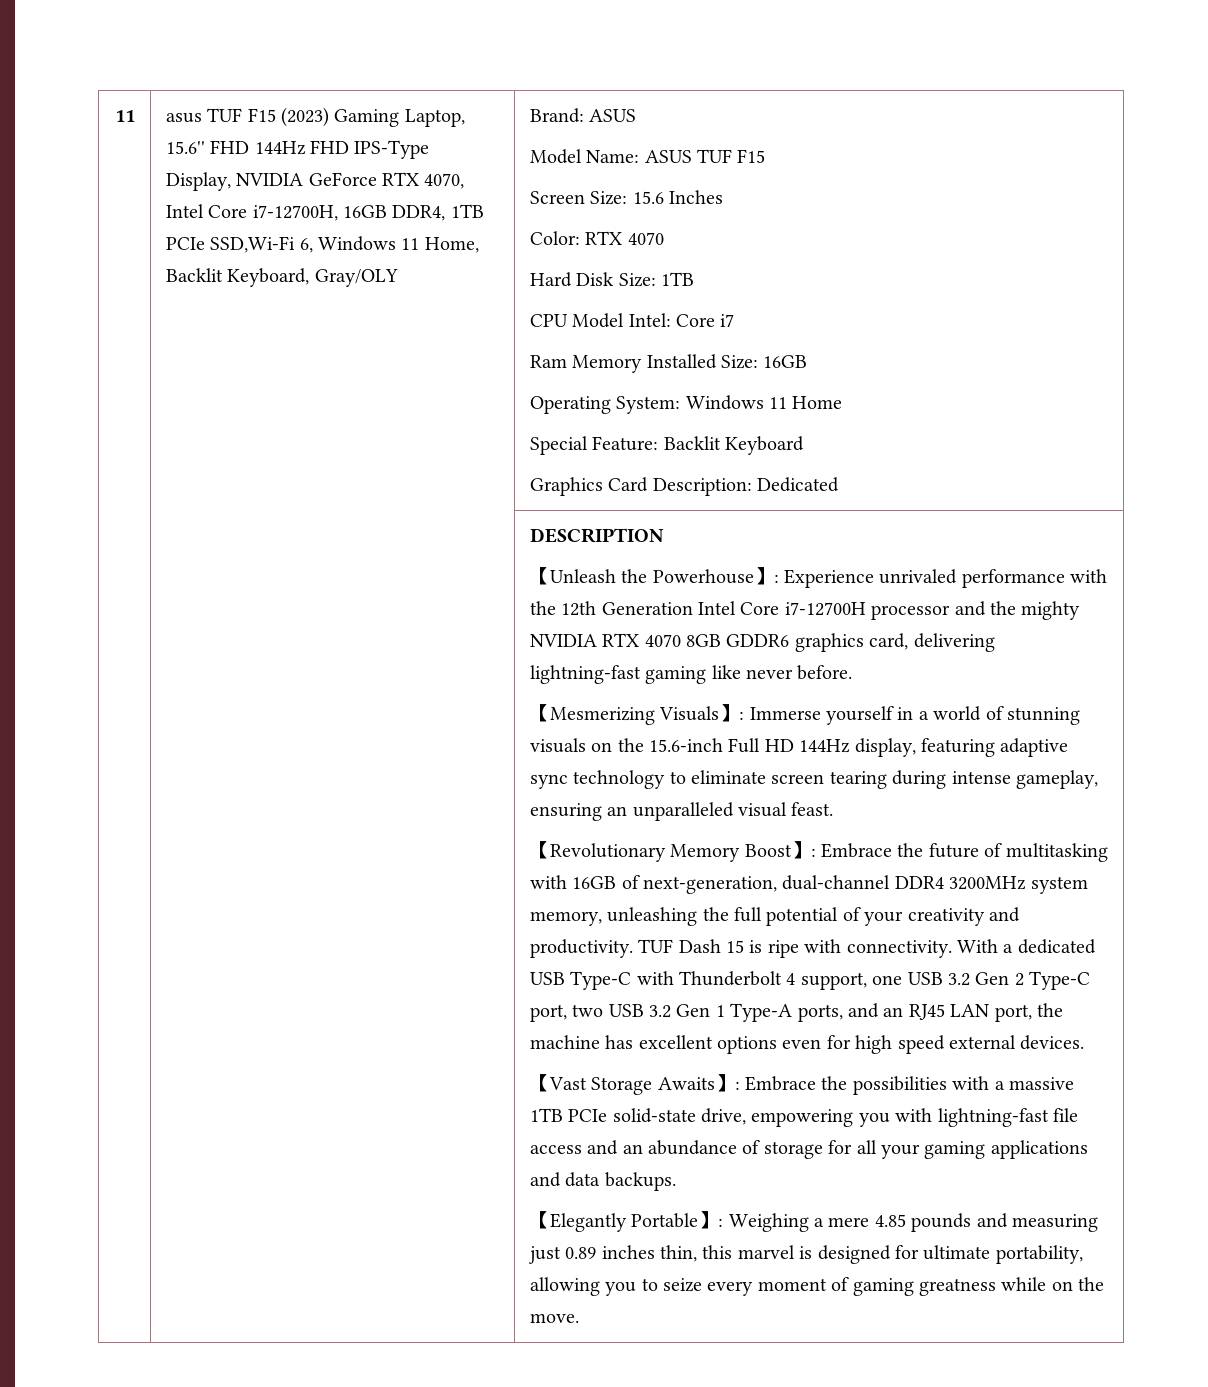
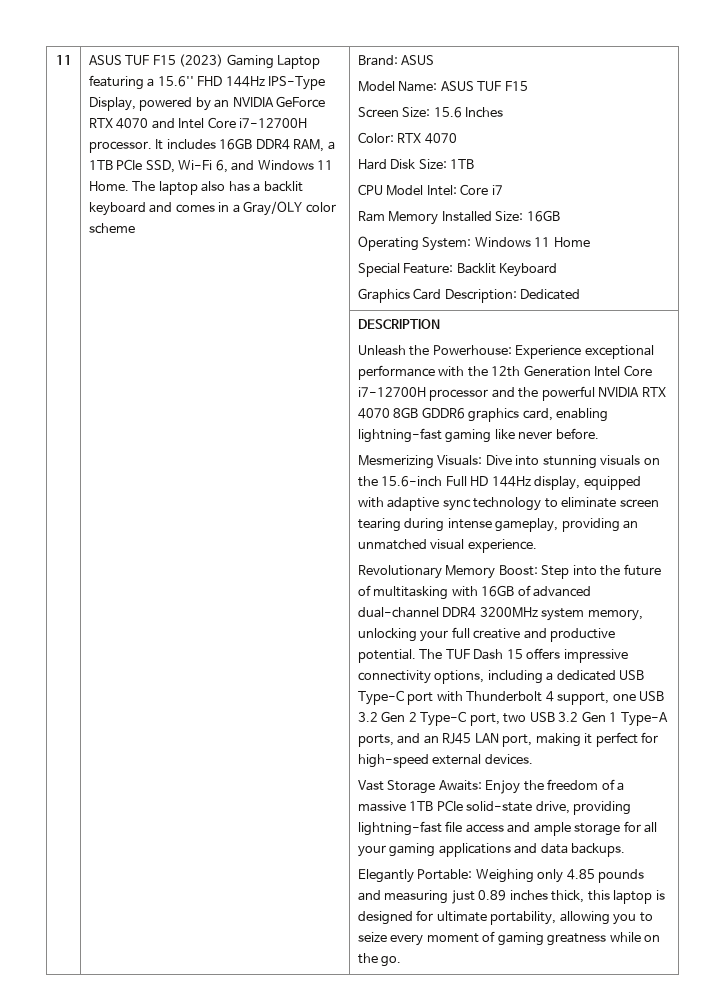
- asus TUF F15 (2023) Gaming Laptop, 15.6'' FHD 144Hz FHD IPS-Type Display, NVIDIA GeForce RTX 4070, Intel Core i7-12700H, 16GB DDR4, 1TB PCIe SSD,Wi-Fi 6, Windows 11 Home, Backlit Keyboard, Gray/OLY
+ ASUS TUF F15 (2023) Gaming Laptop featuring a 15.6'' FHD 144Hz IPS-Type Display, powered by an NVIDIA GeForce RTX 4070 and Intel Core i7-12700H processor. It includes 16GB DDR4 RAM, a 1TB PCIe SSD, Wi-Fi 6, and Windows 11 Home. The laptop also has a backlit keyboard and comes in a Gray/OLY color scheme
- 【Unleash the Powerhouse】: Experience unrivaled performance with the 12th Generation Intel Core i7-12700H processor and the mighty NVIDIA RTX 4070 8GB GDDR6 graphics card, delivering lightning-fast gaming like never before.
+ Unleash the Powerhouse: Experience exceptional performance with the 12th Generation Intel Core i7-12700H processor and the powerful NVIDIA RTX 4070 8GB GDDR6 graphics card, enabling lightning-fast gaming like never before.
- 【Mesmerizing Visuals】: Immerse yourself in a world of stunning visuals on the 15.6-inch Full HD 144Hz display, featuring adaptive sync technology to eliminate screen tearing during intense gameplay, ensuring an unparalleled visual feast.
- 【Revolutionary Memory Boost】: Embrace the future of multitasking with 16GB of next-generation, dual-channel DDR4 3200MHz system memory, unleashing the full potential of your creativity and productivity. TUF Dash 15 is ripe with connectivity. With a dedicated USB Type-C with Thunderbolt 4 support, one USB 3.2 Gen 2 Type-C port, two USB 3.2 Gen 1 Type-A ports, and an RJ45 LAN port, the machine has excellent options even for high speed external devices.
+ Mesmerizing Visuals: Dive into stunning visuals on the 15.6-inch Full HD 144Hz display, equipped with adaptive sync technology to eliminate screen tearing during intense gameplay, providing an unmatched visual experience.
+ Revolutionary Memory Boost: Step into the future of multitasking with 16GB of advanced dual-channel DDR4 3200MHz system memory, unlocking your full creative and productive potential. The TUF Dash 15 offers impressive connectivity options, including a dedicated USB Type-C port with Thunderbolt 4 support, one USB 3.2 Gen 2 Type-C port, two USB 3.2 Gen 1 Type-A ports, and an RJ45 LAN port, making it perfect for high-speed external devices.
- 【Vast Storage Awaits】: Embrace the possibilities with a massive 1TB PCIe solid-state drive, empowering you with lightning-fast file access and an abundance of storage for all your gaming applications and data backups.
+ Vast Storage Awaits: Enjoy the freedom of a massive 1TB PCIe solid-state drive, providing lightning-fast file access and ample storage for all your gaming applications and data backups.
- 【Elegantly Portable】: Weighing a mere 4.85 pounds and measuring just 0.89 inches thin, this marvel is designed for ultimate portability, allowing you to seize every moment of gaming greatness while on the move.
+ Elegantly Portable: Weighing only 4.85 pounds and measuring just 0.89 inches thick, this laptop is designed for ultimate portability, allowing you to seize every moment of gaming greatness while on the go.

